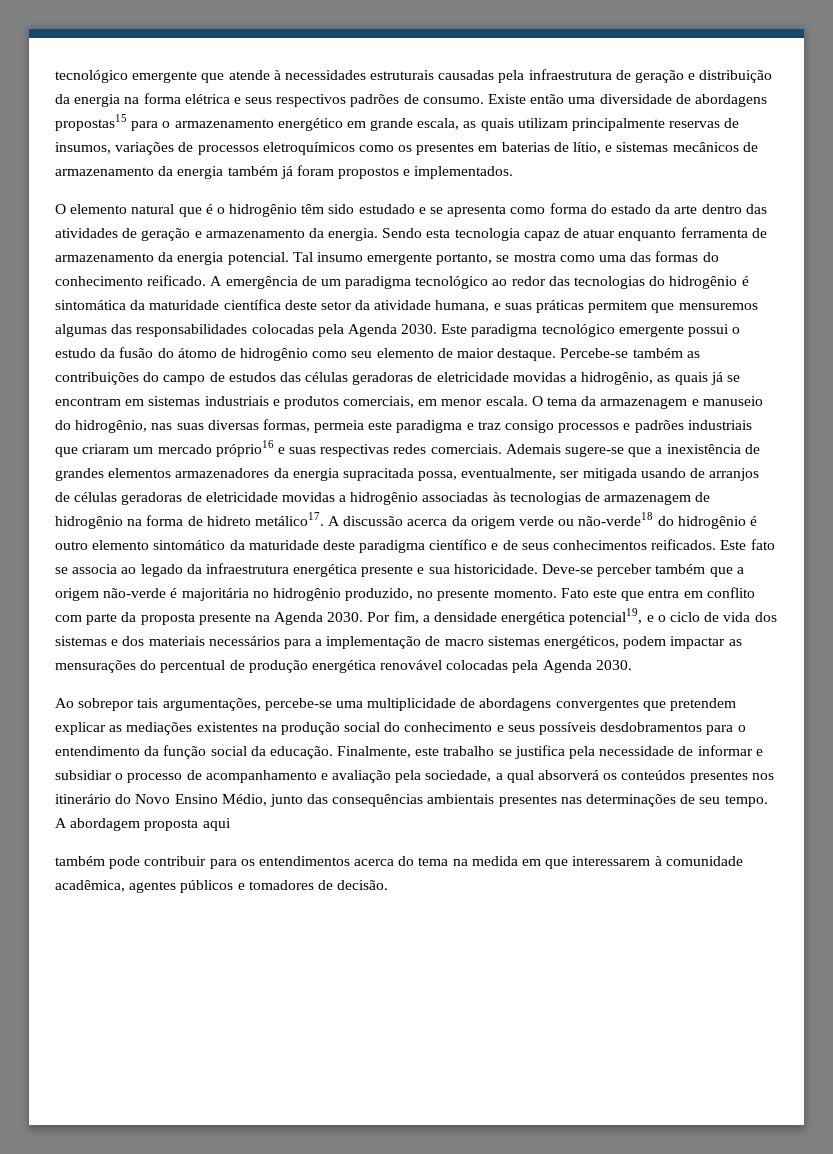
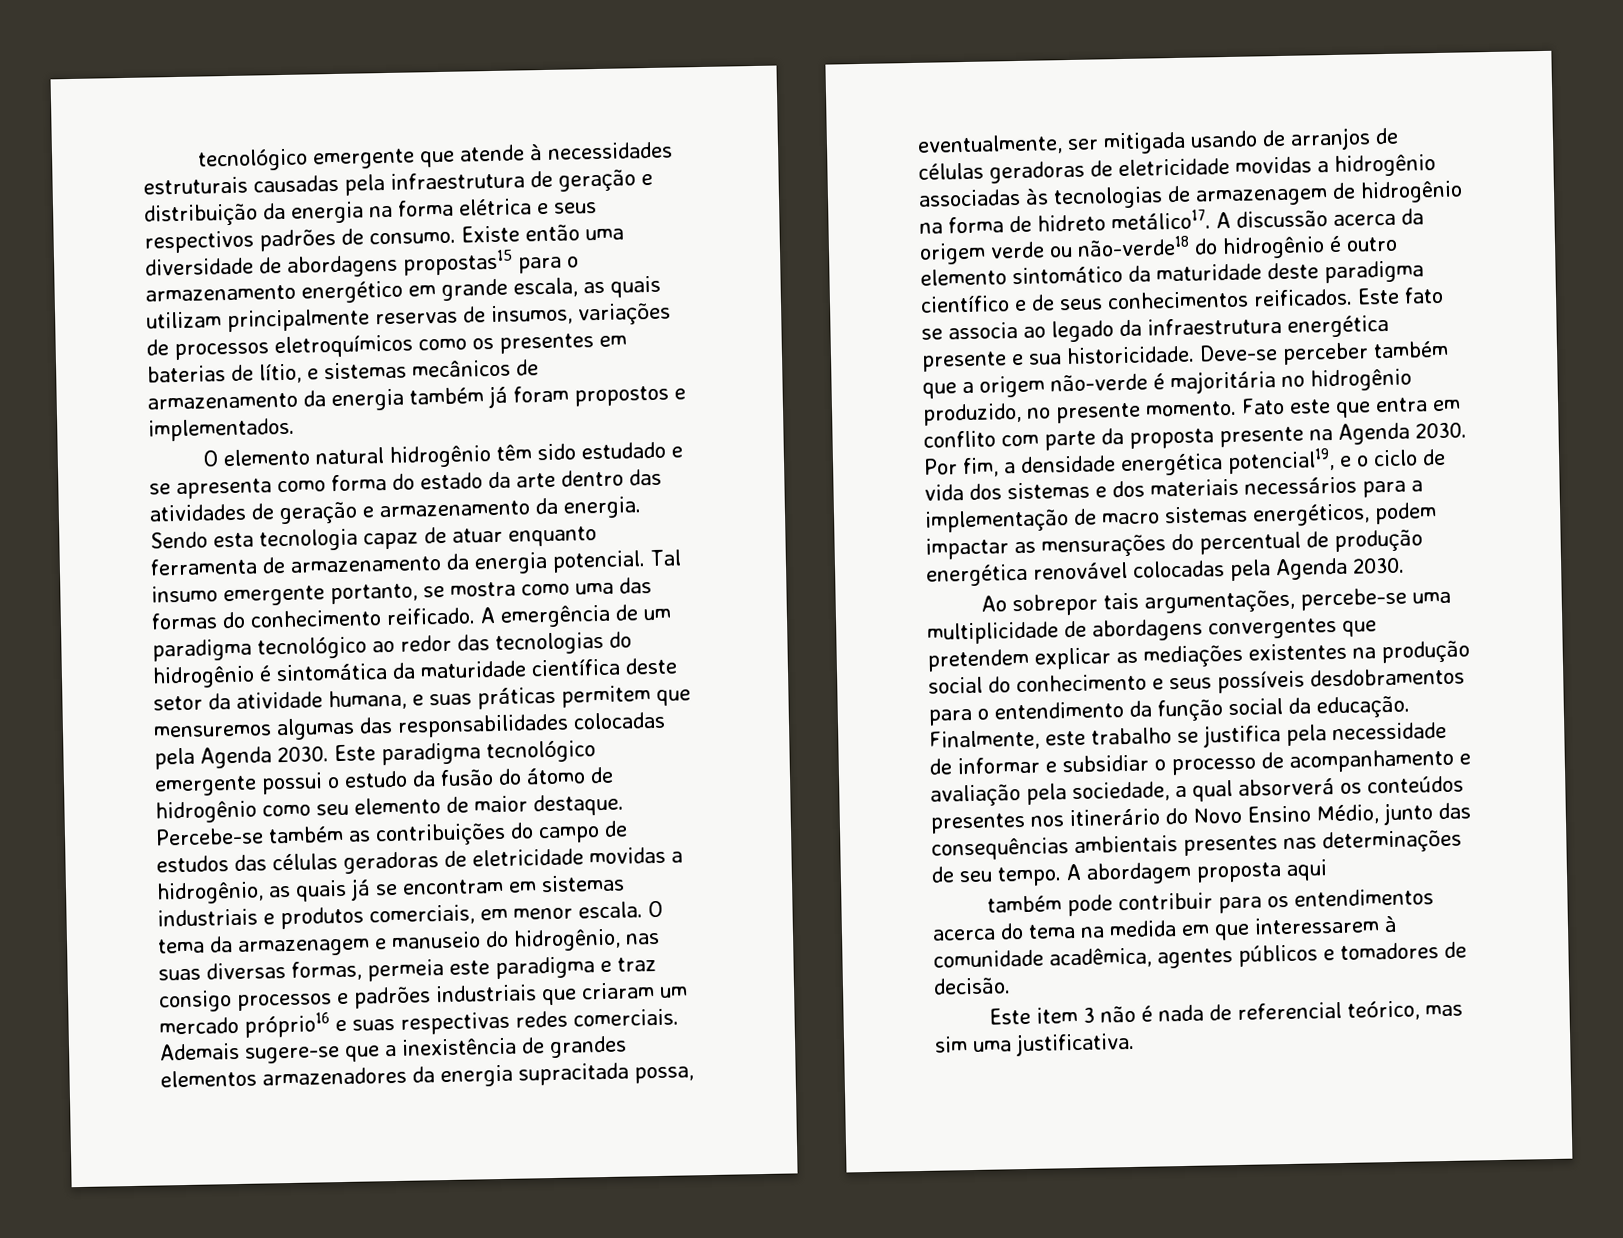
- O elemento natural que é o hidrogênio têm sido estudado e se apresenta como forma do estado da arte dentro das atividades de geração e armazenamento da energia.
+ O elemento natural hidrogênio têm sido estudado e se apresenta como forma do estado da arte dentro das atividades de geração e armazenamento da energia.
+ Este item 3 não é nada de referencial teórico, mas sim uma justificativa.

